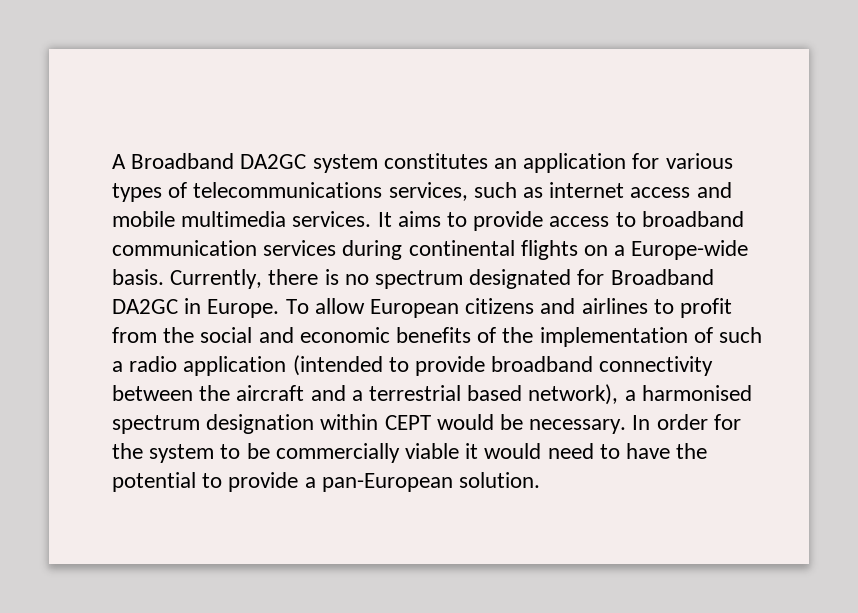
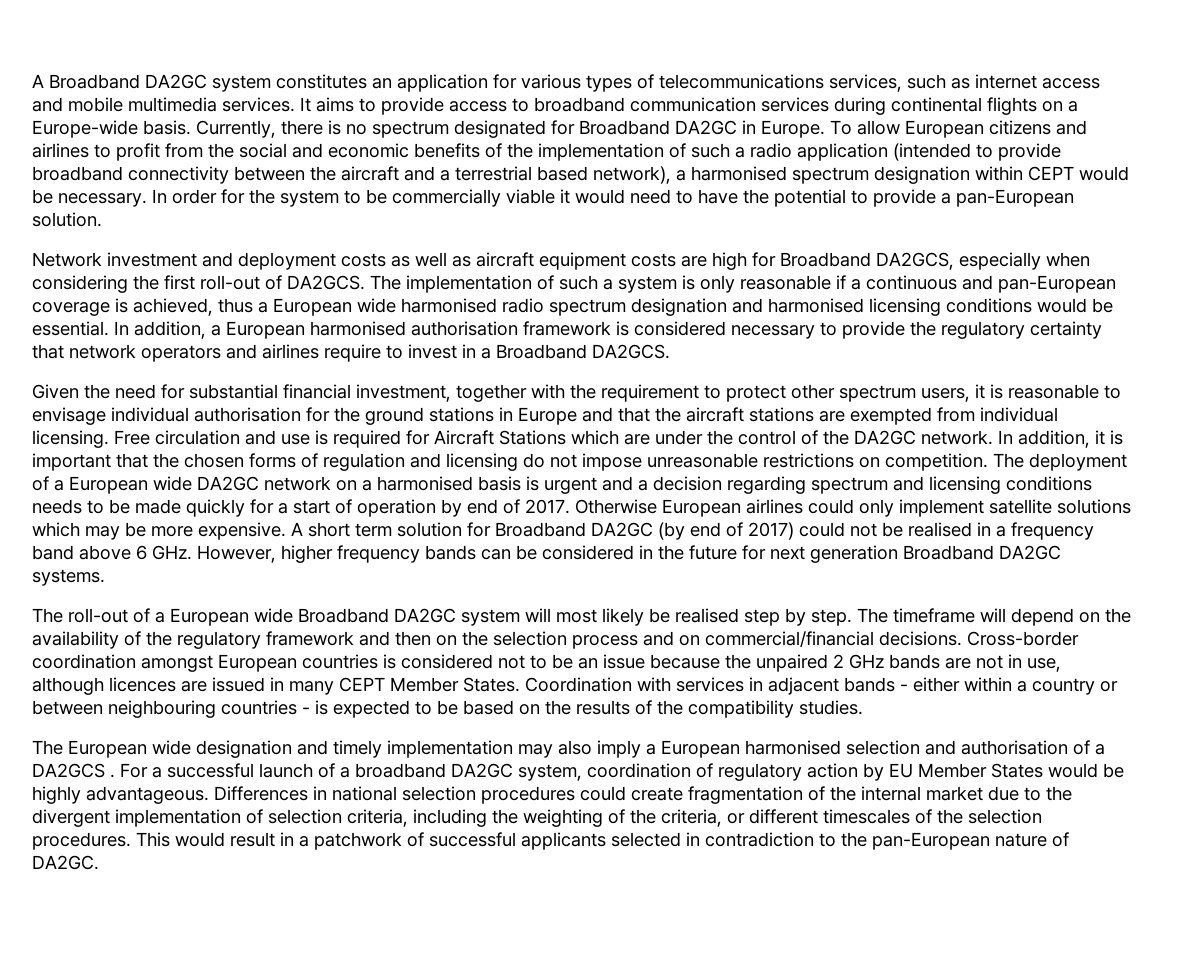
+ Network investment and deployment costs as well as aircraft equipment costs are high for Broadband DA2GCS, especially when considering the first roll-out of DA2GCS. The implementation of such a system is only reasonable if a continuous and pan-European coverage is achieved, thus a European wide harmonised radio spectrum designation and harmonised licensing conditions would be essential. In addition, a European harmonised authorisation framework is considered necessary to provide the regulatory certainty that network operators and airlines require to invest in a Broadband DA2GCS.
+ Given the need for substantial financial investment, together with the requirement to protect other spectrum users, it is reasonable to envisage individual authorisation for the ground stations in Europe and that the aircraft stations are exempted from individual licensing. Free circulation and use is required for Aircraft Stations which are under the control of the DA2GC network. In addition, it is important that the chosen forms of regulation and licensing do not impose unreasonable restrictions on competition. The deployment of a European wide DA2GC network on a harmonised basis is urgent and a decision regarding spectrum and licensing conditions needs to be made quickly for a start of operation by end of 2017. Otherwise European airlines could only implement satellite solutions which may be more expensive. A short term solution for Broadband DA2GC (by end of 2017) could not be realised in a frequency band above 6 GHz. However, higher frequency bands can be considered in the future for next generation Broadband DA2GC systems.
+ The roll-out of a European wide Broadband DA2GC system will most likely be realised step by step. The timeframe will depend on the availability of the regulatory framework and then on the selection process and on commercial/financial decisions. Cross-border coordination amongst European countries is considered not to be an issue because the unpaired 2 GHz bands are not in use, although licences are issued in many CEPT Member States. Coordination with services in adjacent bands - either within a country or between neighbouring countries - is expected to be based on the results of the compatibility studies.
+ The European wide designation and timely implementation may also imply a European harmonised selection and authorisation of a DA2GCS . For a successful launch of a broadband DA2GC system, coordination of regulatory action by EU Member States would be highly advantageous. Differences in national selection procedures could create fragmentation of the internal market due to the divergent implementation of selection criteria, including the weighting of the criteria, or different timescales of the selection procedures. This would result in a patchwork of successful applicants selected in contradiction to the pan-European nature of DA2GC.

